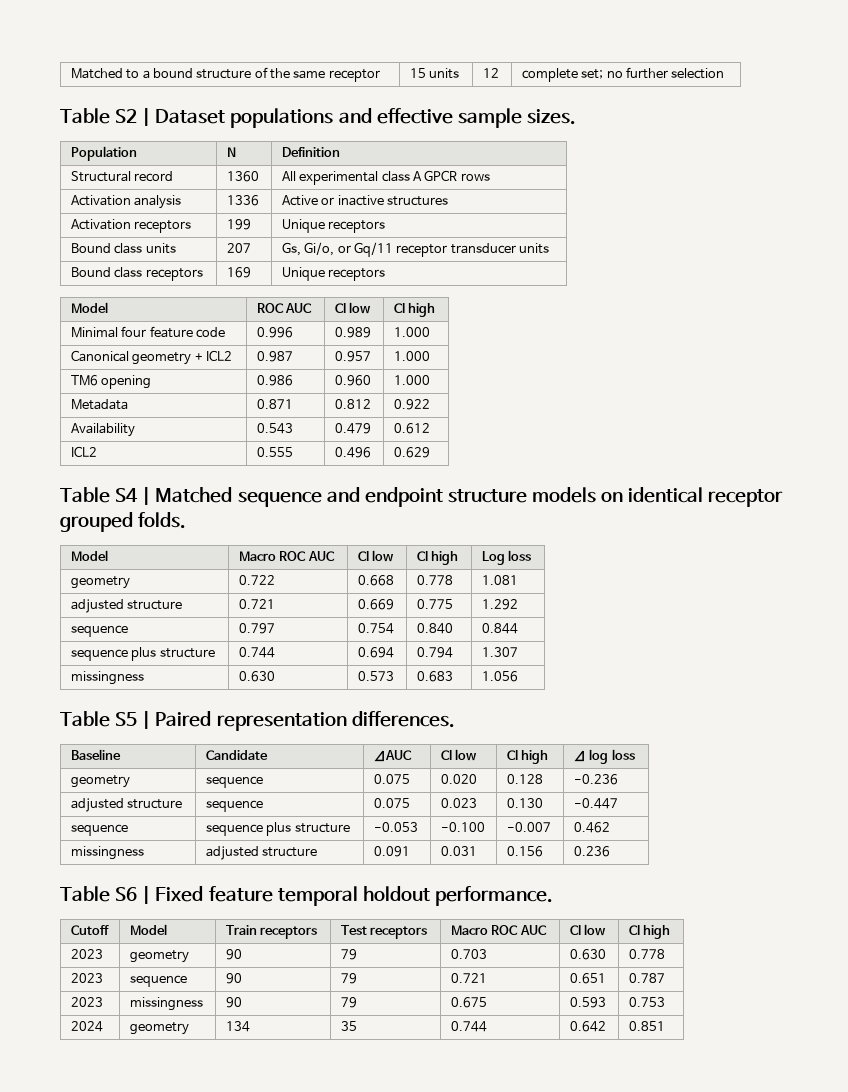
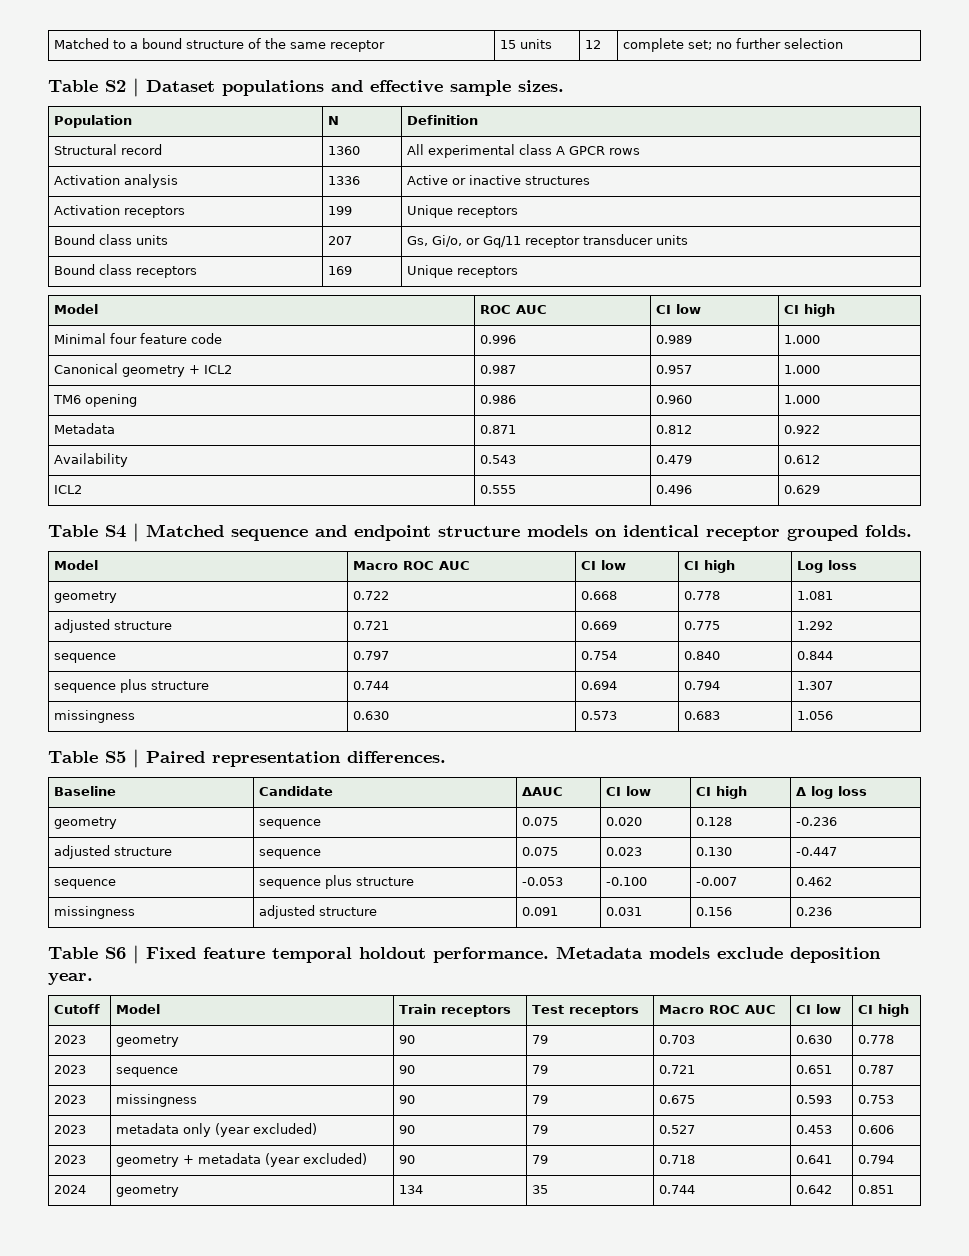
+ Metadata models exclude deposition year.
+ 2023 | metadata only (year excluded) | 90 | 79 | 0.527 | 0.453 | 0.606
+ 2023 | geometry + metadata (year excluded) | 90 | 79 | 0.718 | 0.641 | 0.794

